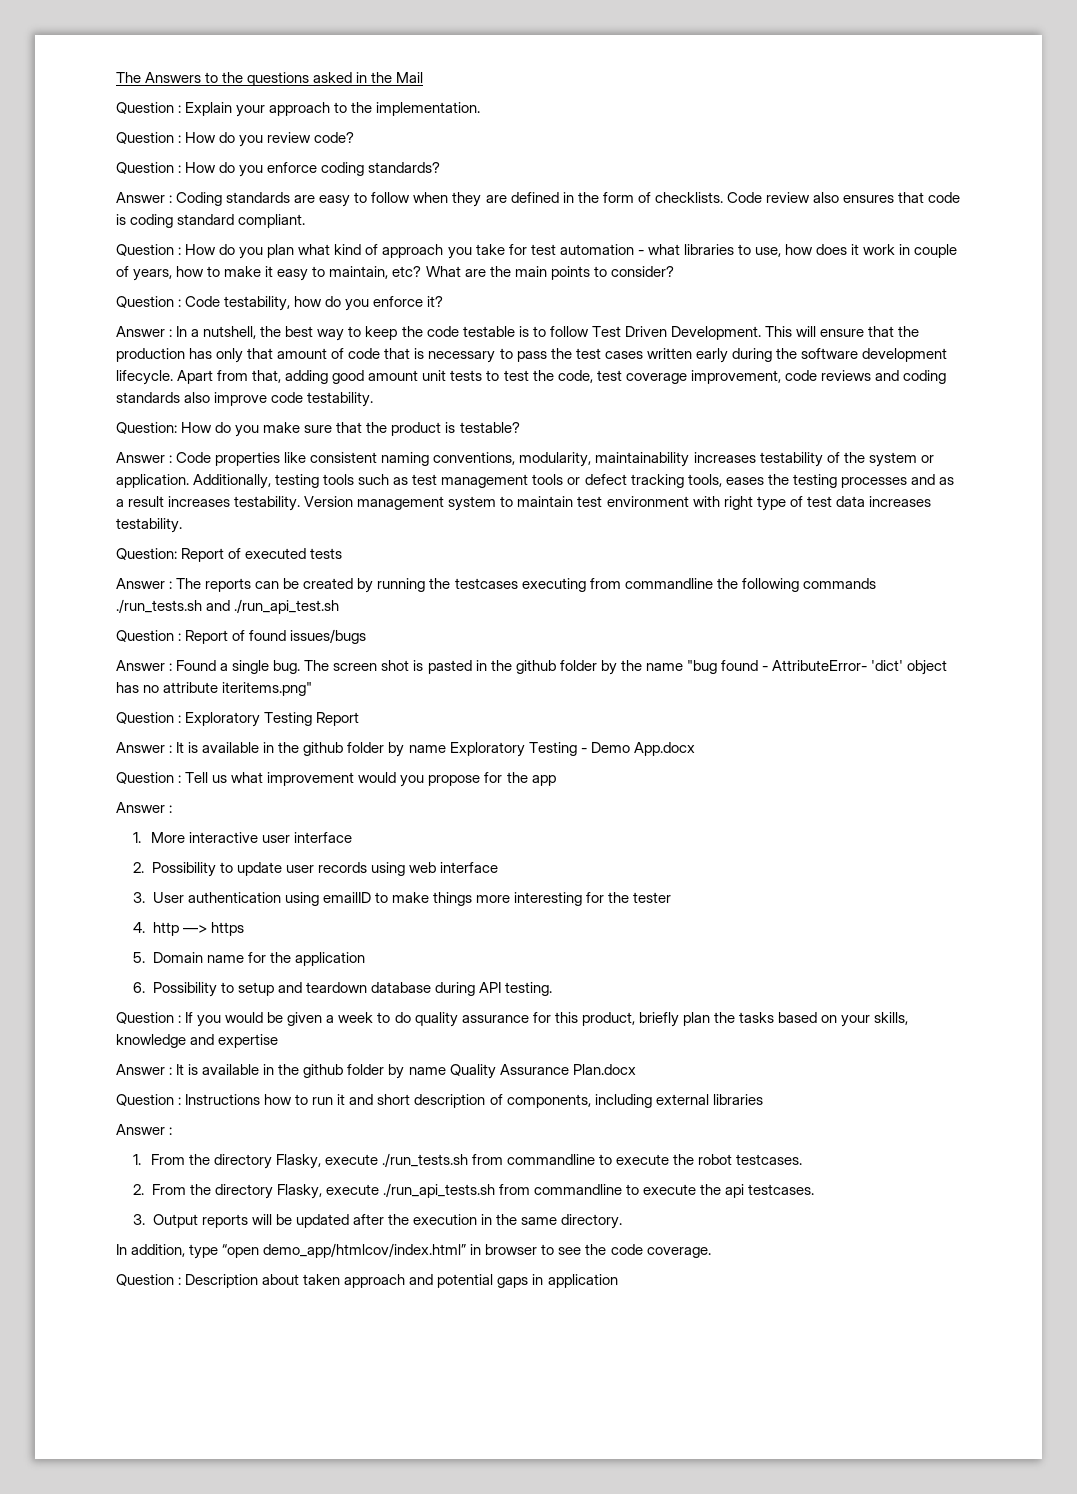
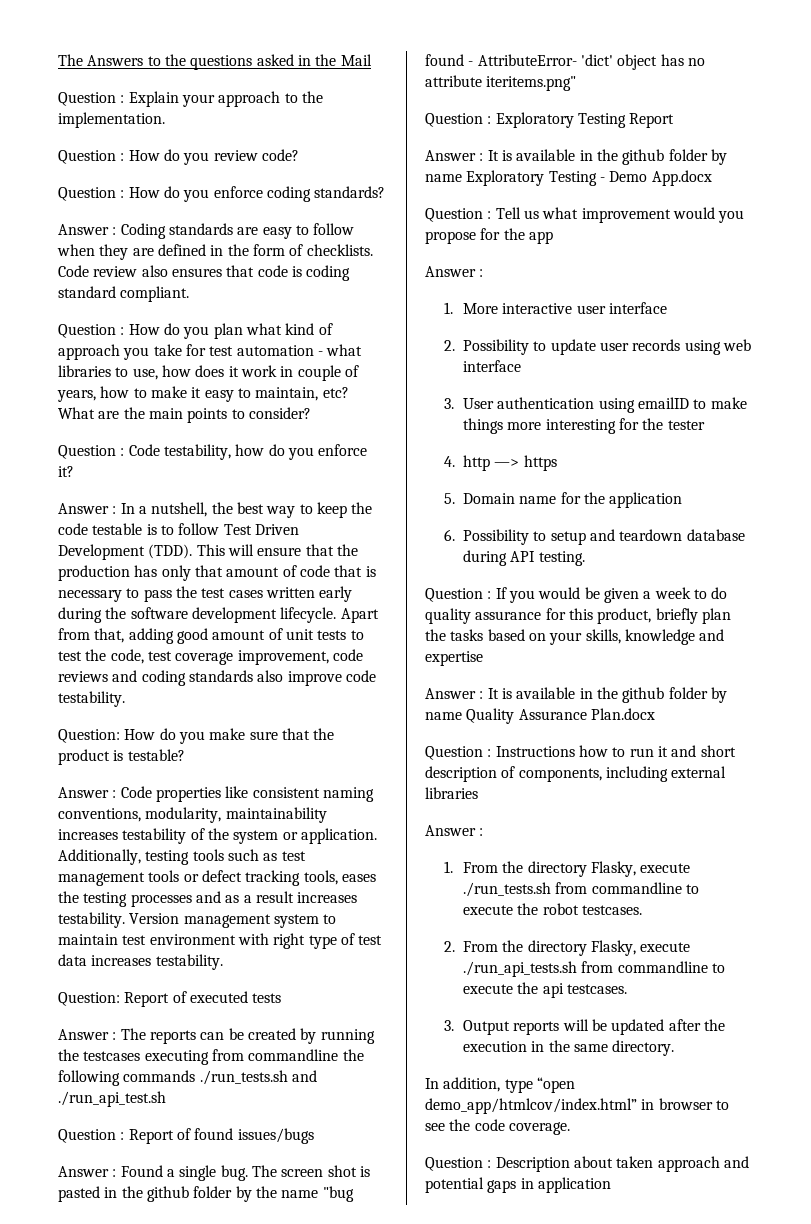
- Answer : In a nutshell, the best way to keep the code testable is to follow Test Driven Development.
+ Answer : In a nutshell, the best way to keep the code testable is to follow Test Driven Development (TDD).
- Apart from that, adding good amount unit tests to test the code, test coverage improvement, code reviews and coding standards also improve code testability.
+ Apart from that, adding good amount of unit tests to test the code, test coverage improvement, code reviews and coding standards also improve code testability.

